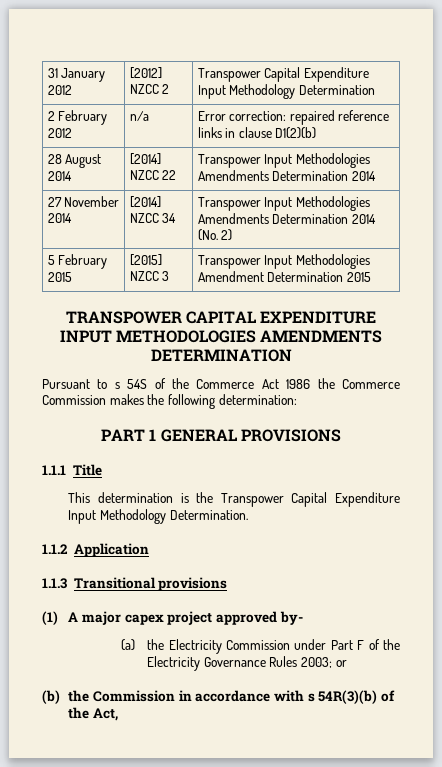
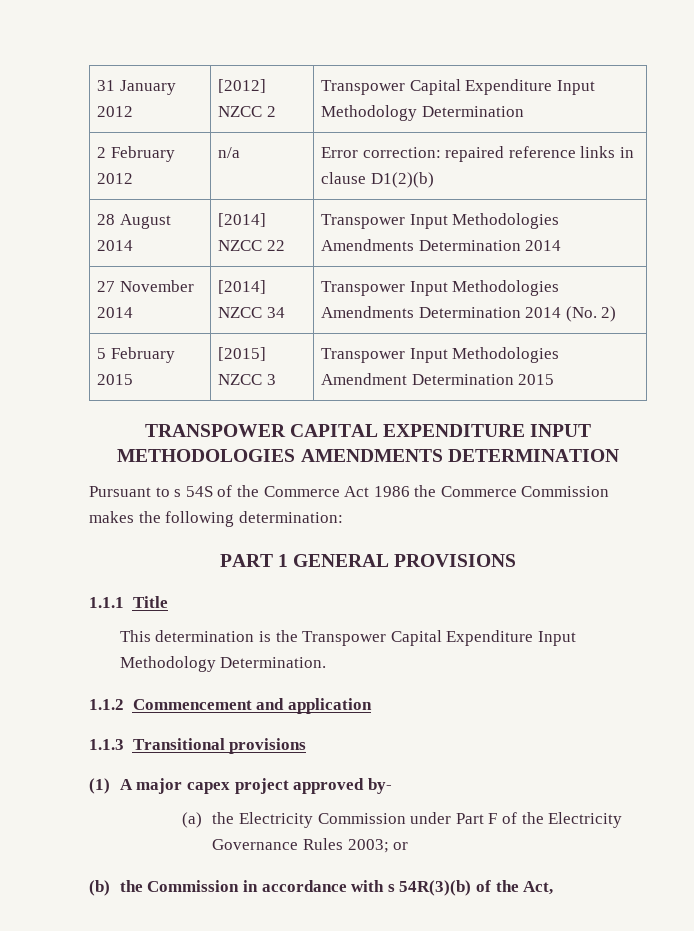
- 1.1.2 Application
+ 1.1.2 Commencement and application

